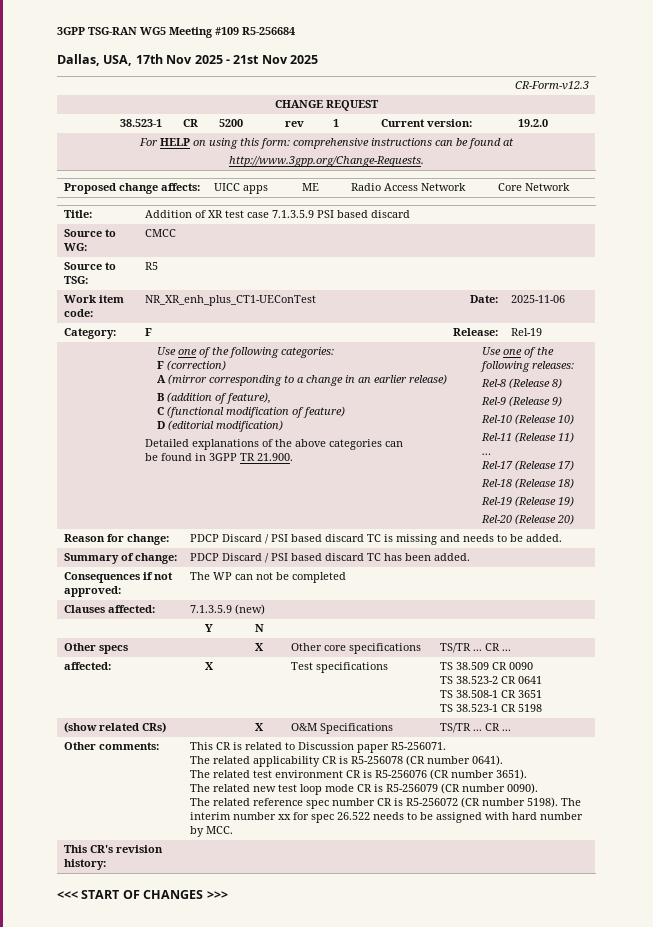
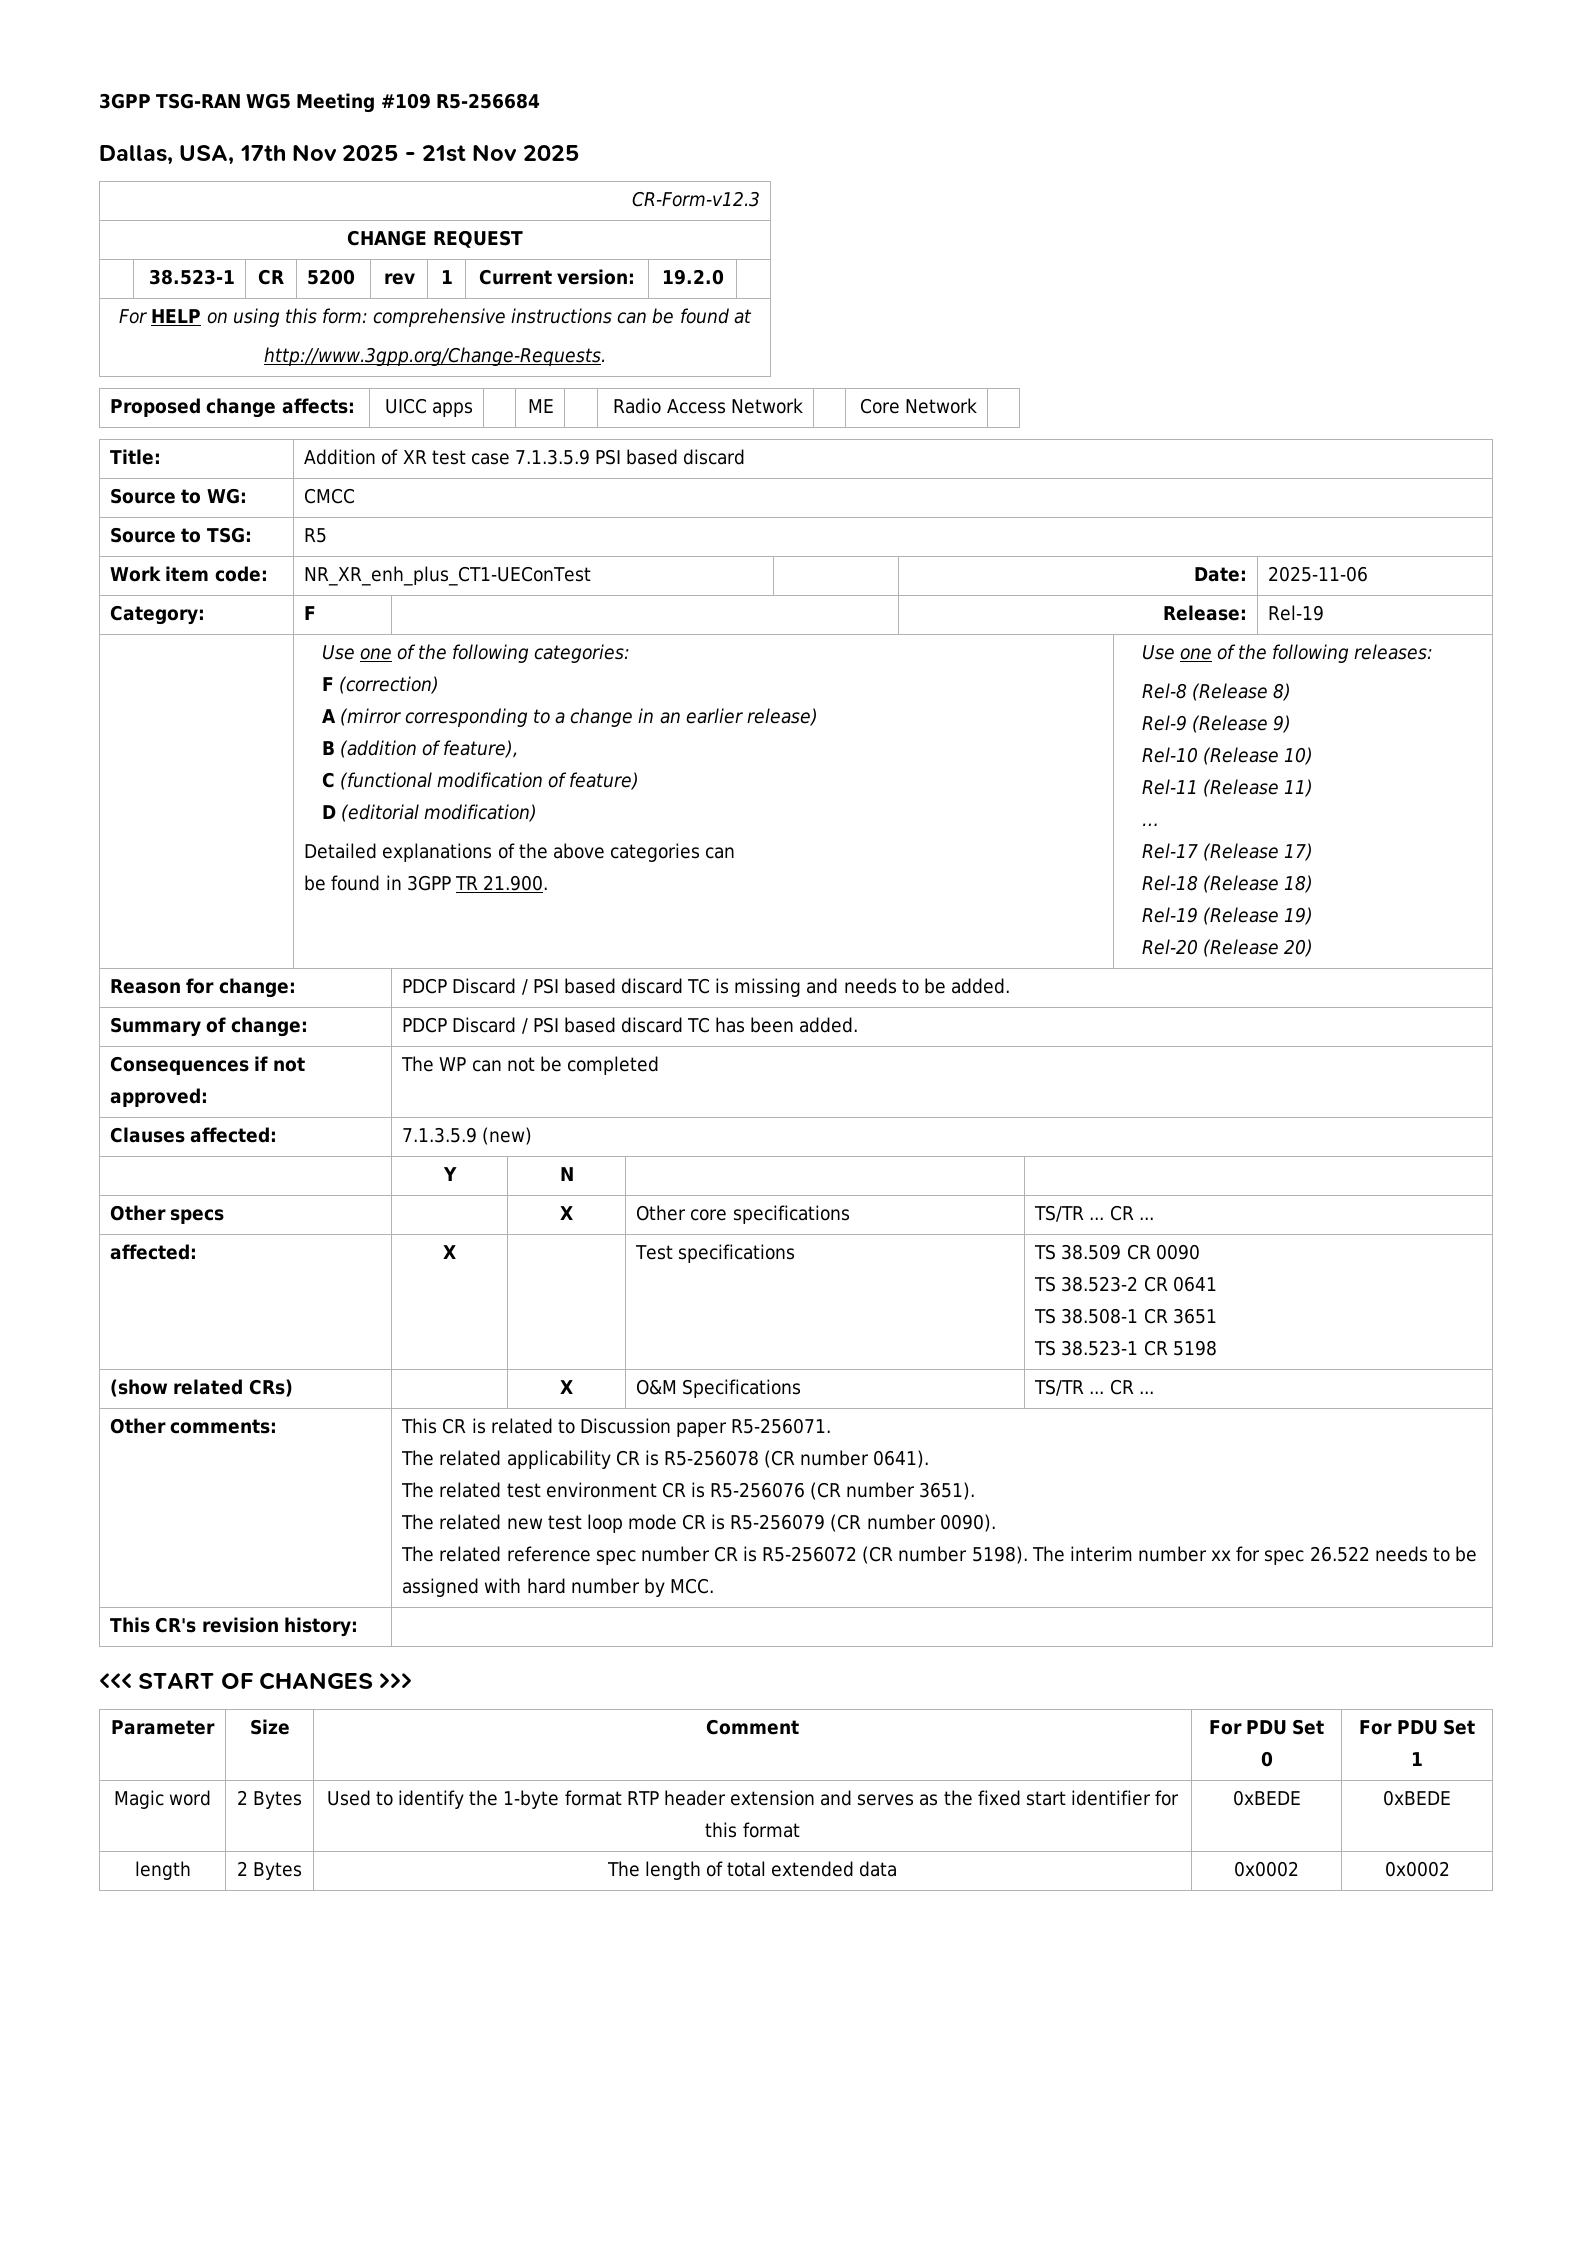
+ Parameter | Size | Comment | For PDU Set 0 | For PDU Set 1
+ Magic word | 2 Bytes | Used to identify the 1-byte format RTP header extension and serves as the fixed start identifier for this format | 0xBEDE | 0xBEDE
+ length | 2 Bytes | The length of total extended data | 0x0002 | 0x0002

